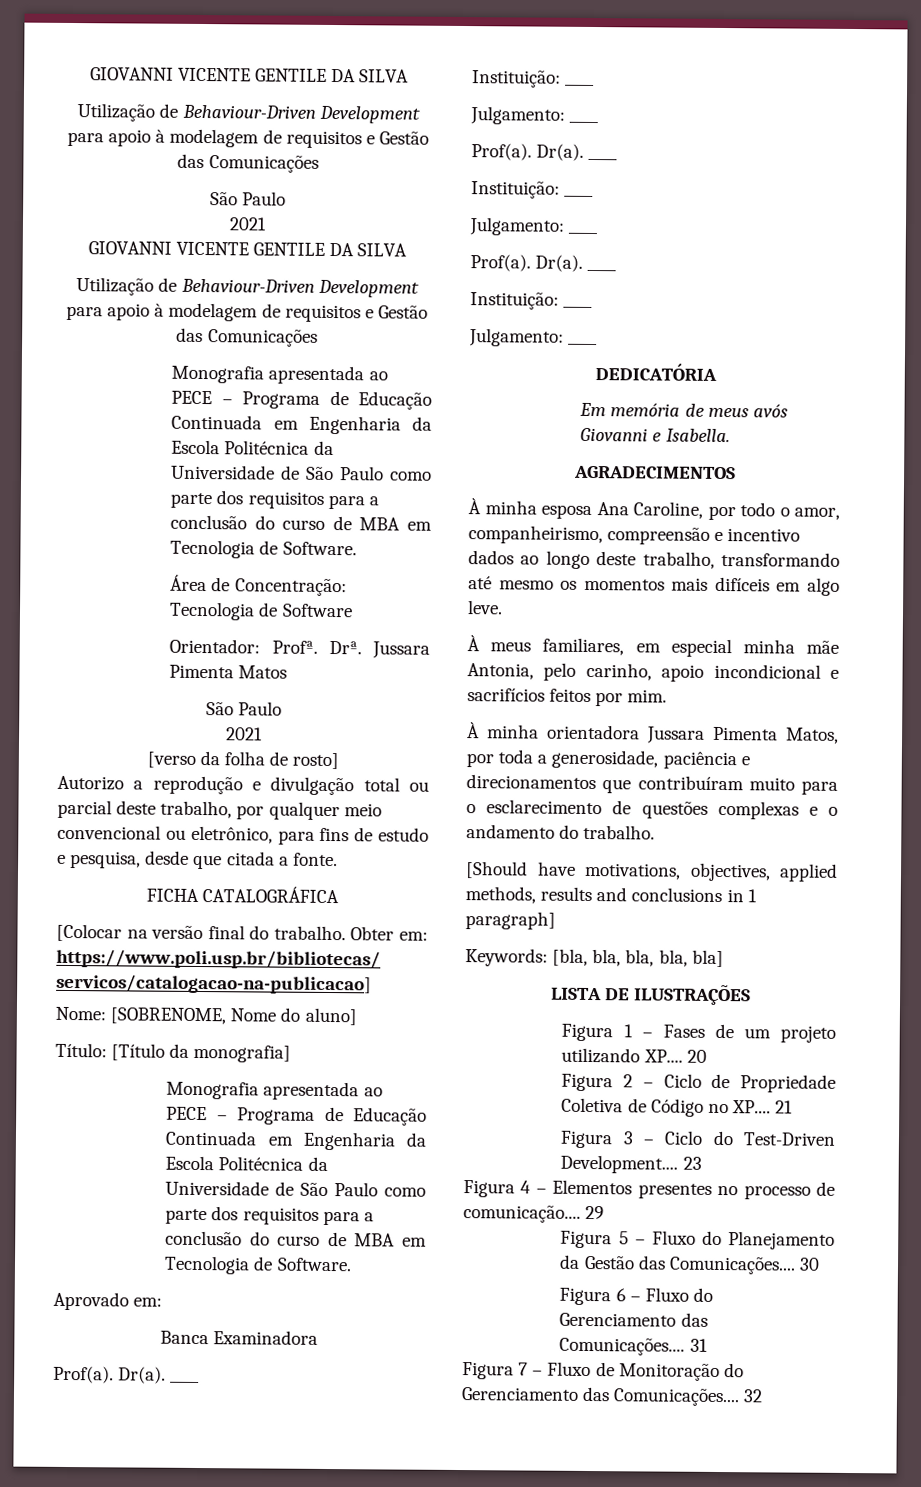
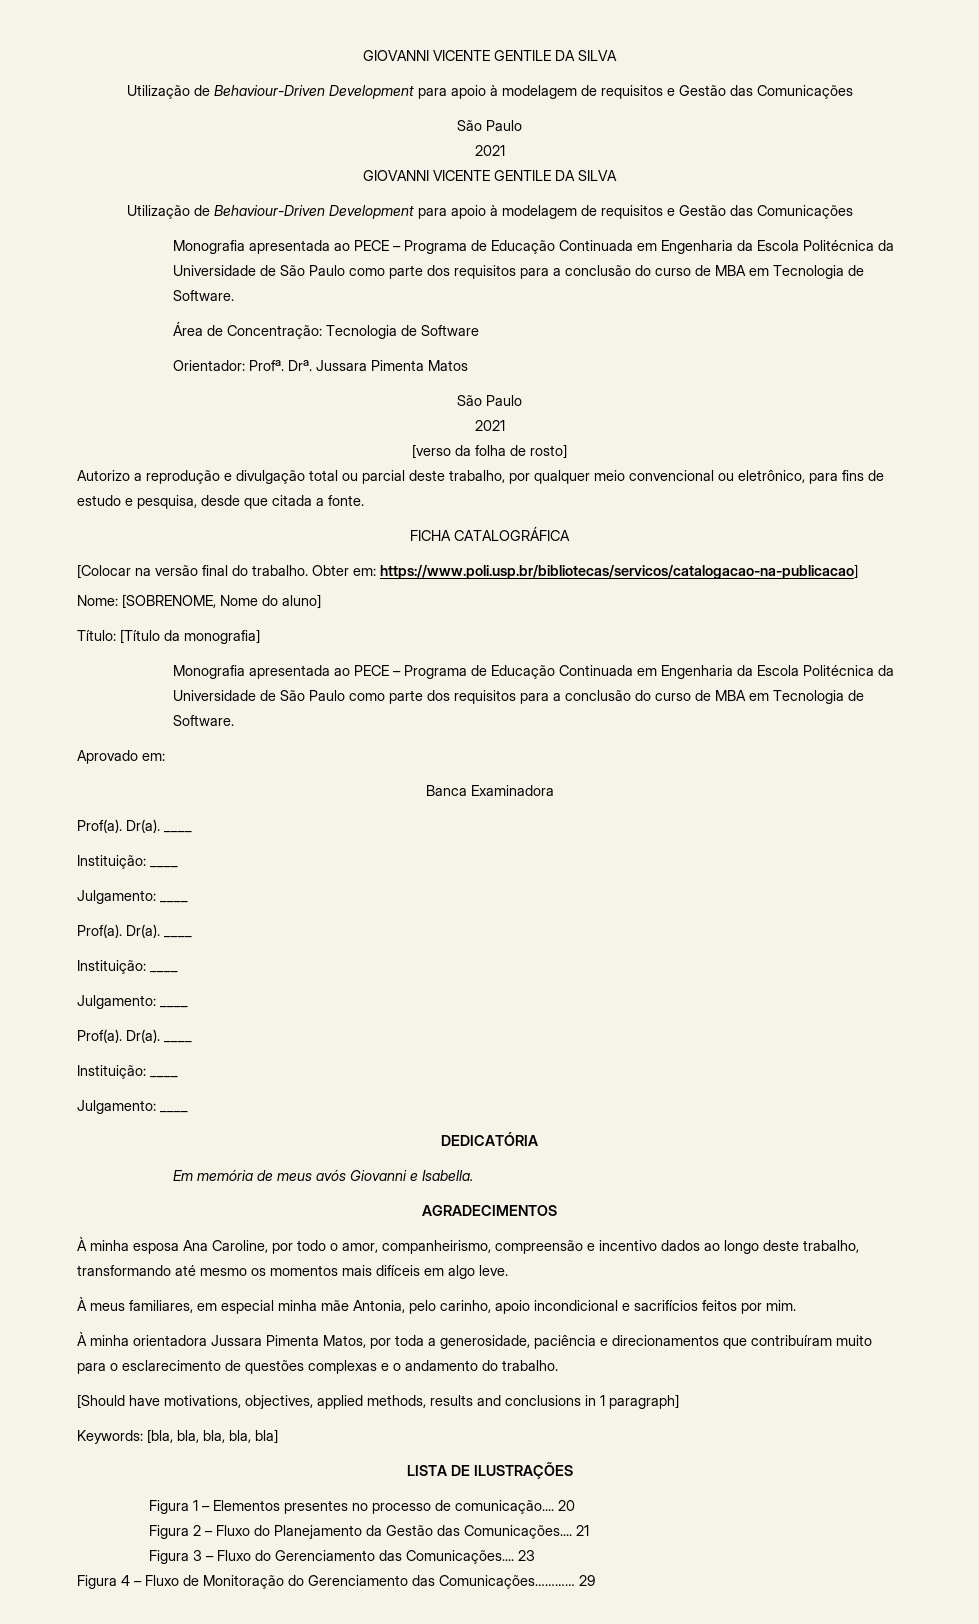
- Figura 1 – Fases de um projeto utilizando XP.... 20
- Figura 2 – Ciclo de Propriedade Coletiva de Código no XP.... 21
- Figura 3 – Ciclo do Test-Driven Development.... 23
- Figura 4 – Elementos presentes no processo de comunicação....
+ Figura 1 – Elementos presentes no processo de comunicação....
- 29
- Figura 5 – Fluxo do Planejamento da Gestão das Comunicações....
+ 20
+ Figura 2 – Fluxo do Planejamento da Gestão das Comunicações....
- 30
- Figura 6 – Fluxo do Gerenciamento das Comunicações....
+ 21
+ Figura 3 – Fluxo do Gerenciamento das Comunicações....
- 31
- Figura 7 – Fluxo de Monitoração do Gerenciamento das Comunicações.... 32
+ 23
+ Figura 4 – Fluxo de Monitoração do Gerenciamento das Comunicações………… 29

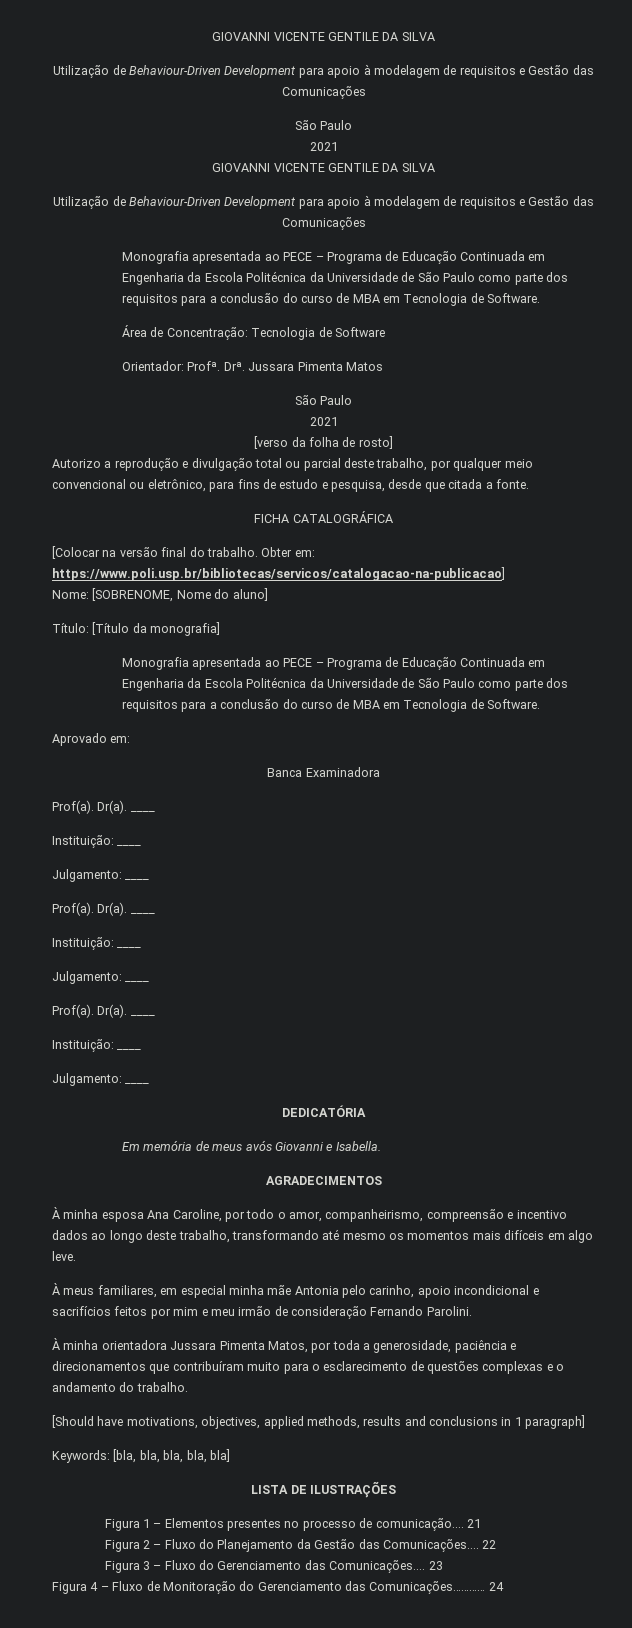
- À meus familiares, em especial minha mãe Antonia, pelo carinho, apoio incondicional e sacrifícios feitos por mim.
+ À meus familiares, em especial minha mãe Antonia pelo carinho, apoio incondicional e sacrifícios feitos por mim e meu irmão de consideração Fernando Parolini.
- 20
+ 21
- 21
+ 22
- 29
+ 24

